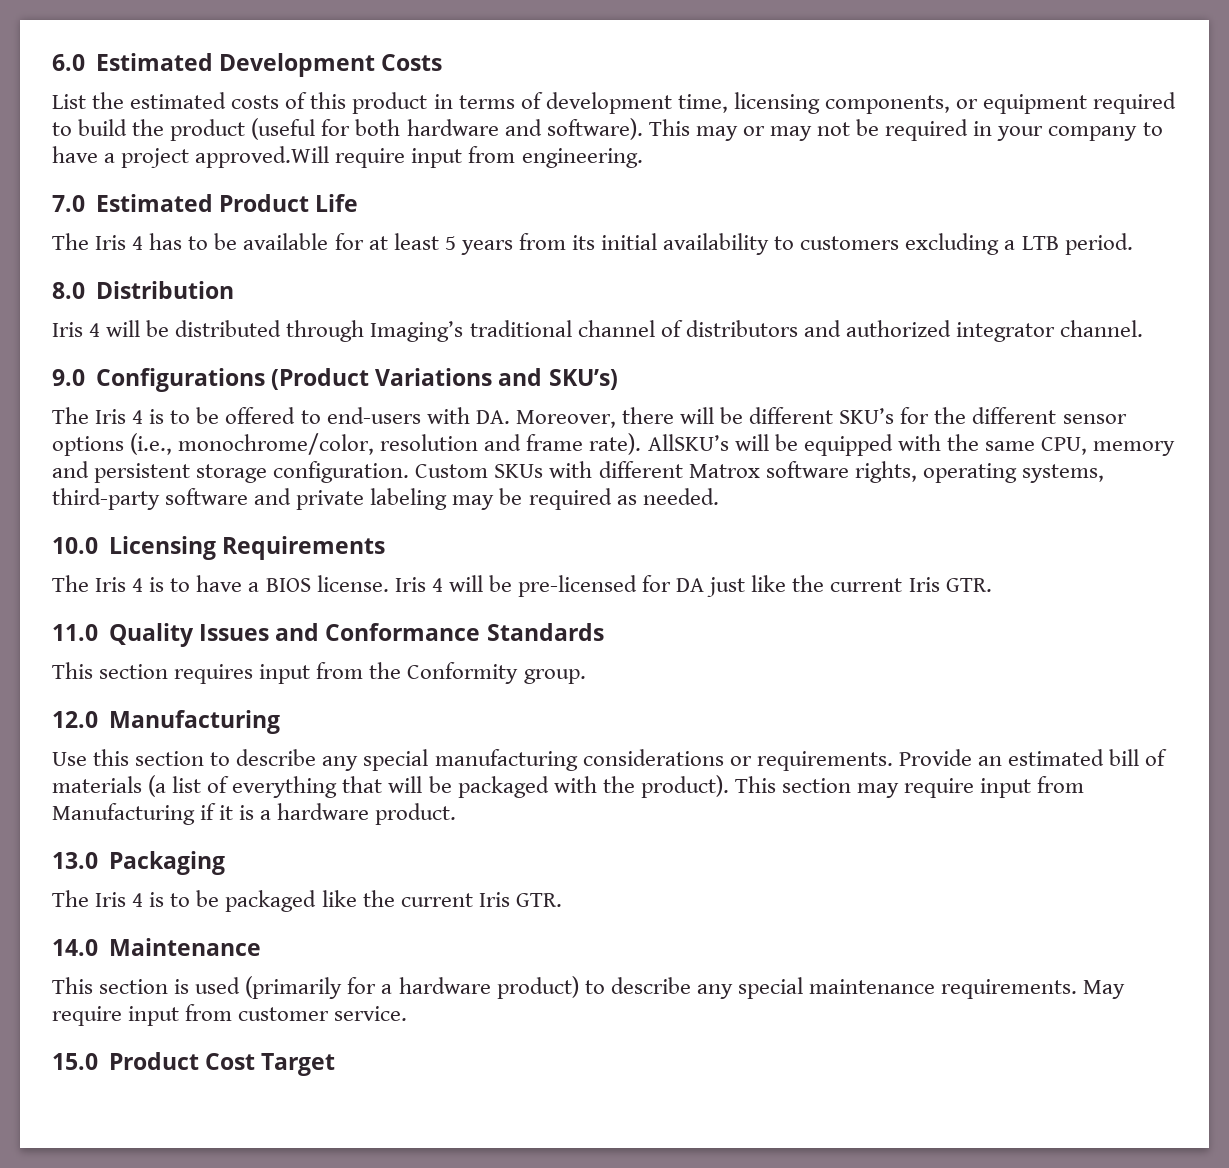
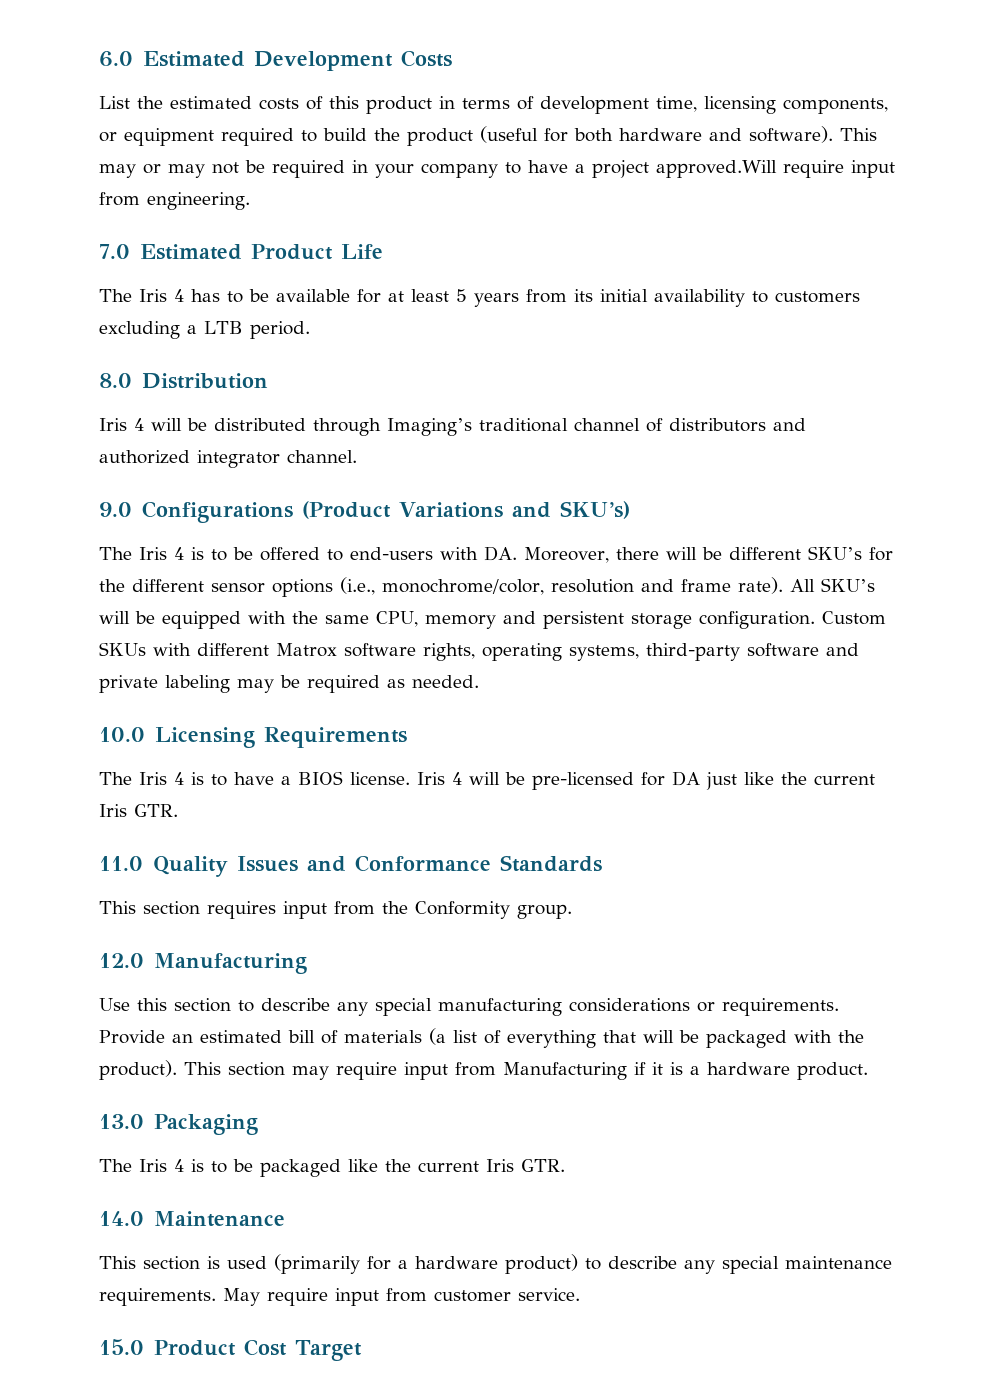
- AllSKU’s will be equipped with the same CPU, memory and persistent storage configuration.
+ All SKU’s will be equipped with the same CPU, memory and persistent storage configuration.

